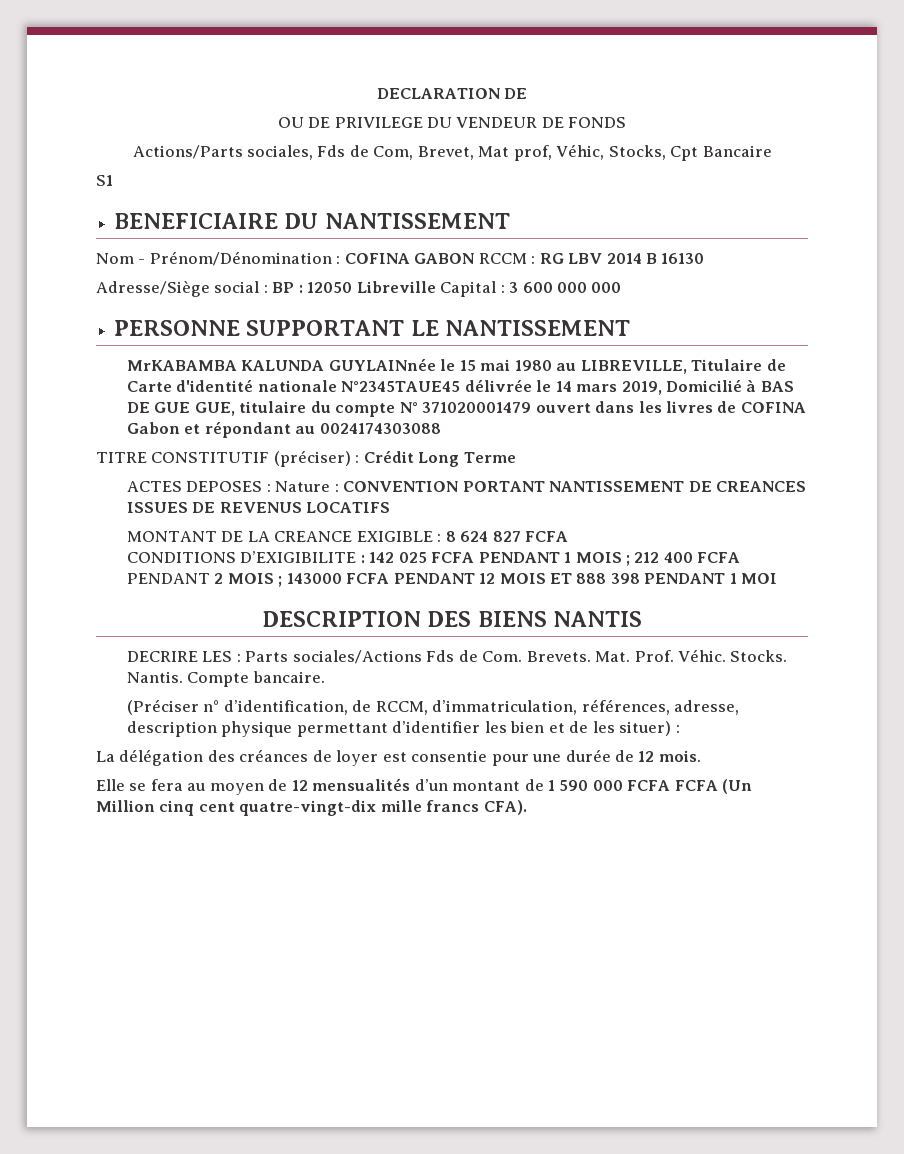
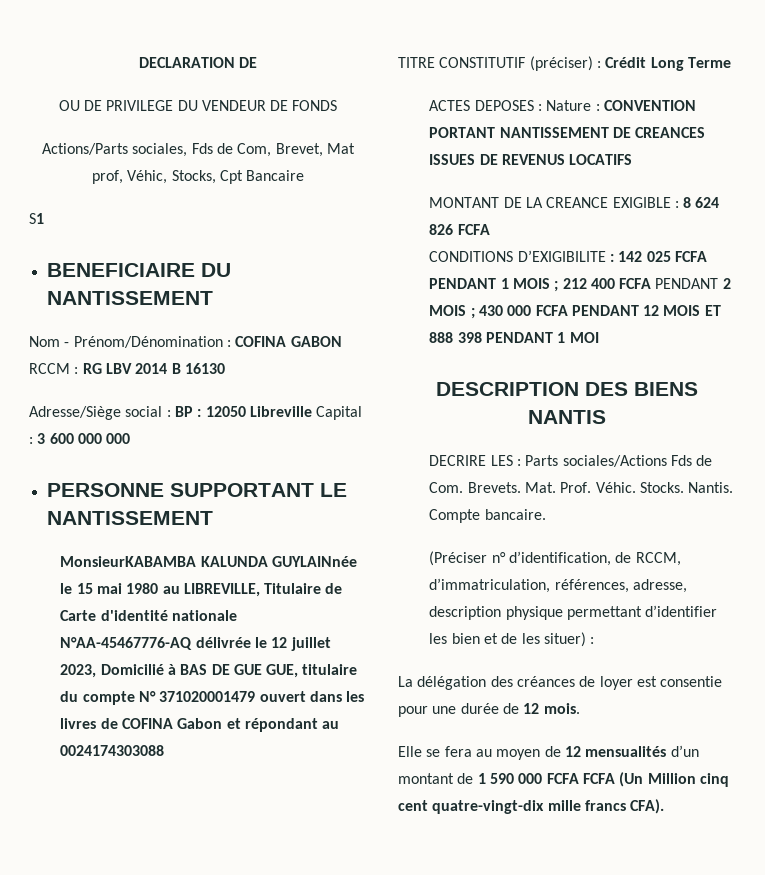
- MrKABAMBA KALUNDA GUYLAINnée le 15 mai 1980 au LIBREVILLE, Titulaire de Carte d'identité nationale N°2345TAUE45 délivrée le 14 mars 2019, Domicilié à BAS DE GUE GUE, titulaire du compte N° 371020001479 ouvert dans les livres de COFINA Gabon et répondant au 0024174303088
+ MonsieurKABAMBA KALUNDA GUYLAINnée le 15 mai 1980 au LIBREVILLE, Titulaire de Carte d'identité nationale N°AA-45467776-AQ délivrée le 12 juillet 2023, Domicilié à BAS DE GUE GUE, titulaire du compte N° 371020001479 ouvert dans les livres de COFINA Gabon et répondant au 0024174303088
- MONTANT DE LA CREANCE EXIGIBLE : 8 624 827 FCFA
+ MONTANT DE LA CREANCE EXIGIBLE : 8 624 826 FCFA
- CONDITIONS D’EXIGIBILITE : 142 025 FCFA PENDANT 1 MOIS ; 212 400 FCFA PENDANT 2 MOIS ; 143000 FCFA PENDANT 12 MOIS ET 888 398 PENDANT 1 MOI
+ CONDITIONS D’EXIGIBILITE : 142 025 FCFA PENDANT 1 MOIS ; 212 400 FCFA PENDANT 2 MOIS ; 430 000 FCFA PENDANT 12 MOIS ET 888 398 PENDANT 1 MOI

